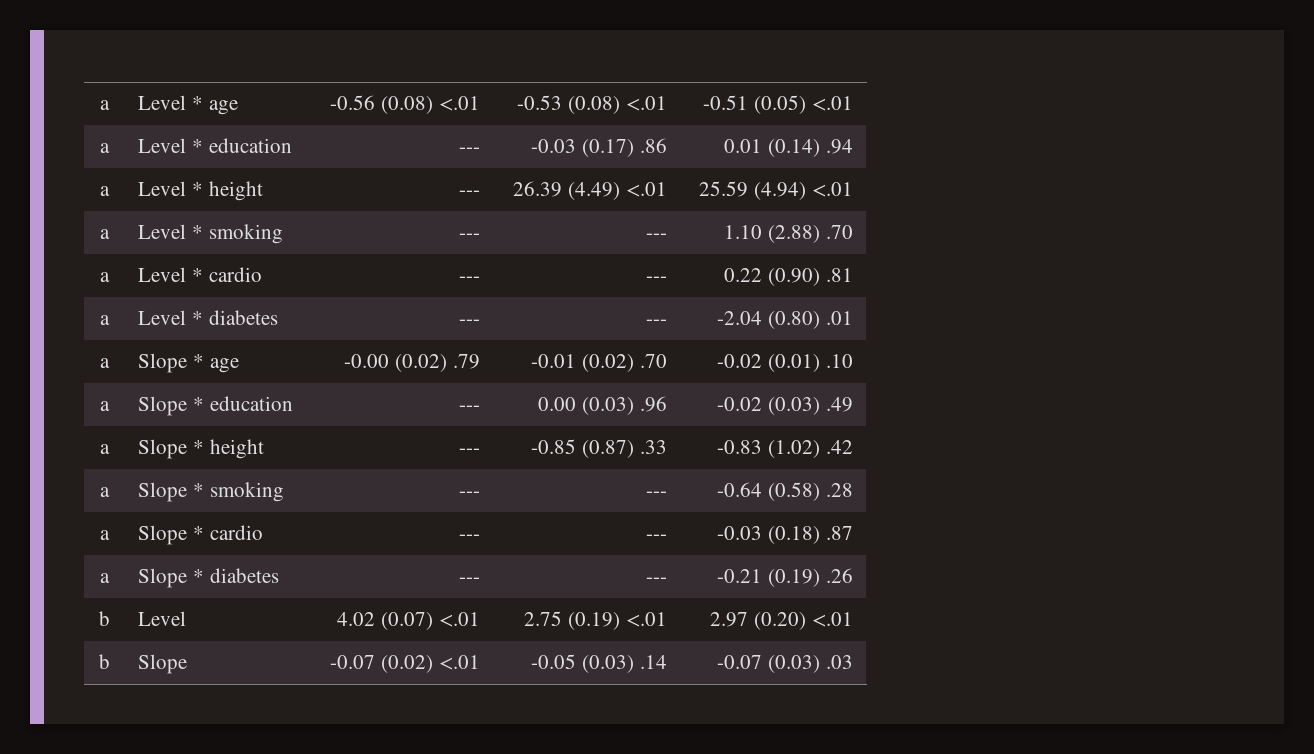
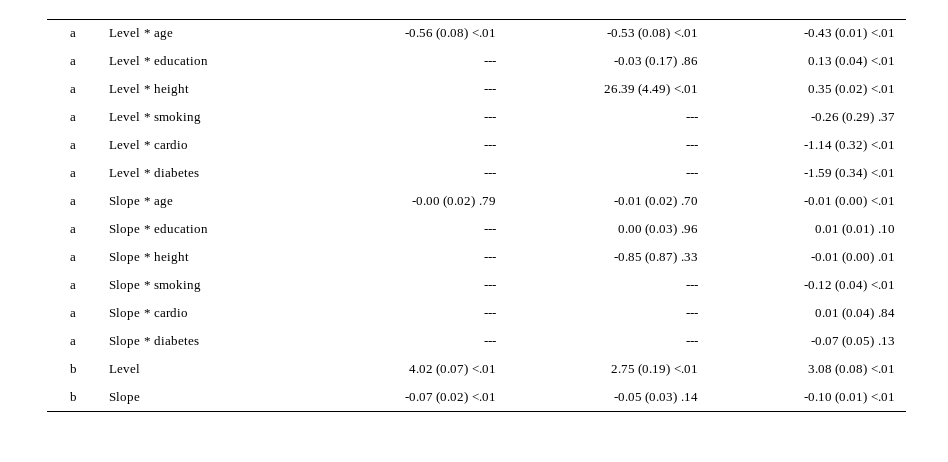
- a | Level * age | -0.56 (0.08) <.01 | -0.53 (0.08) <.01 | -0.51 (0.05) <.01
+ a | Level * age | -0.56 (0.08) <.01 | -0.53 (0.08) <.01 | -0.43 (0.01) <.01
- a | Level * education | --- | -0.03 (0.17) .86 | 0.01 (0.14) .94
+ a | Level * education | --- | -0.03 (0.17) .86 | 0.13 (0.04) <.01
- a | Level * height | --- | 26.39 (4.49) <.01 | 25.59 (4.94) <.01
+ a | Level * height | --- | 26.39 (4.49) <.01 | 0.35 (0.02) <.01
- a | Level * smoking | --- | --- | 1.10 (2.88) .70
+ a | Level * smoking | --- | --- | -0.26 (0.29) .37
- a | Level * cardio | --- | --- | 0.22 (0.90) .81
+ a | Level * cardio | --- | --- | -1.14 (0.32) <.01
- a | Level * diabetes | --- | --- | -2.04 (0.80) .01
+ a | Level * diabetes | --- | --- | -1.59 (0.34) <.01
- a | Slope * age | -0.00 (0.02) .79 | -0.01 (0.02) .70 | -0.02 (0.01) .10
+ a | Slope * age | -0.00 (0.02) .79 | -0.01 (0.02) .70 | -0.01 (0.00) <.01
- a | Slope * education | --- | 0.00 (0.03) .96 | -0.02 (0.03) .49
+ a | Slope * education | --- | 0.00 (0.03) .96 | 0.01 (0.01) .10
- a | Slope * height | --- | -0.85 (0.87) .33 | -0.83 (1.02) .42
+ a | Slope * height | --- | -0.85 (0.87) .33 | -0.01 (0.00) .01
- a | Slope * smoking | --- | --- | -0.64 (0.58) .28
+ a | Slope * smoking | --- | --- | -0.12 (0.04) <.01
- a | Slope * cardio | --- | --- | -0.03 (0.18) .87
+ a | Slope * cardio | --- | --- | 0.01 (0.04) .84
- a | Slope * diabetes | --- | --- | -0.21 (0.19) .26
+ a | Slope * diabetes | --- | --- | -0.07 (0.05) .13
- b | Level | 4.02 (0.07) <.01 | 2.75 (0.19) <.01 | 2.97 (0.20) <.01
+ b | Level | 4.02 (0.07) <.01 | 2.75 (0.19) <.01 | 3.08 (0.08) <.01
- b | Slope | -0.07 (0.02) <.01 | -0.05 (0.03) .14 | -0.07 (0.03) .03
+ b | Slope | -0.07 (0.02) <.01 | -0.05 (0.03) .14 | -0.10 (0.01) <.01

